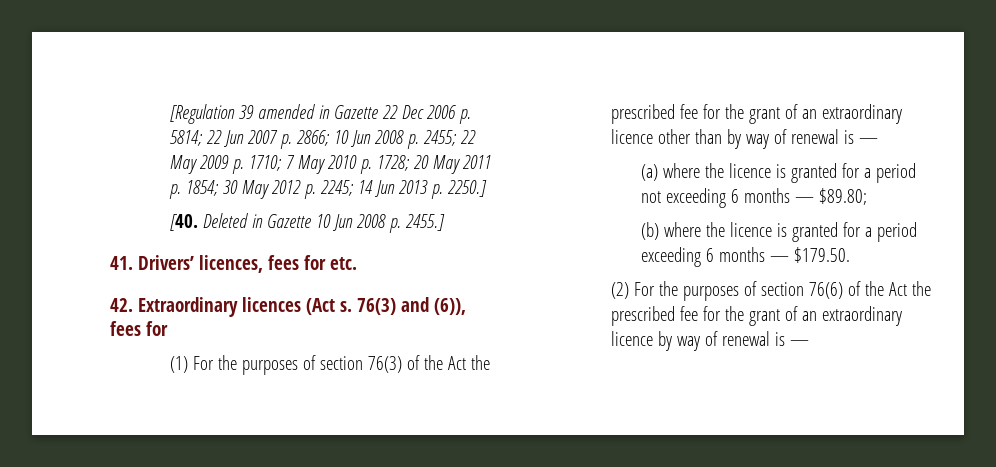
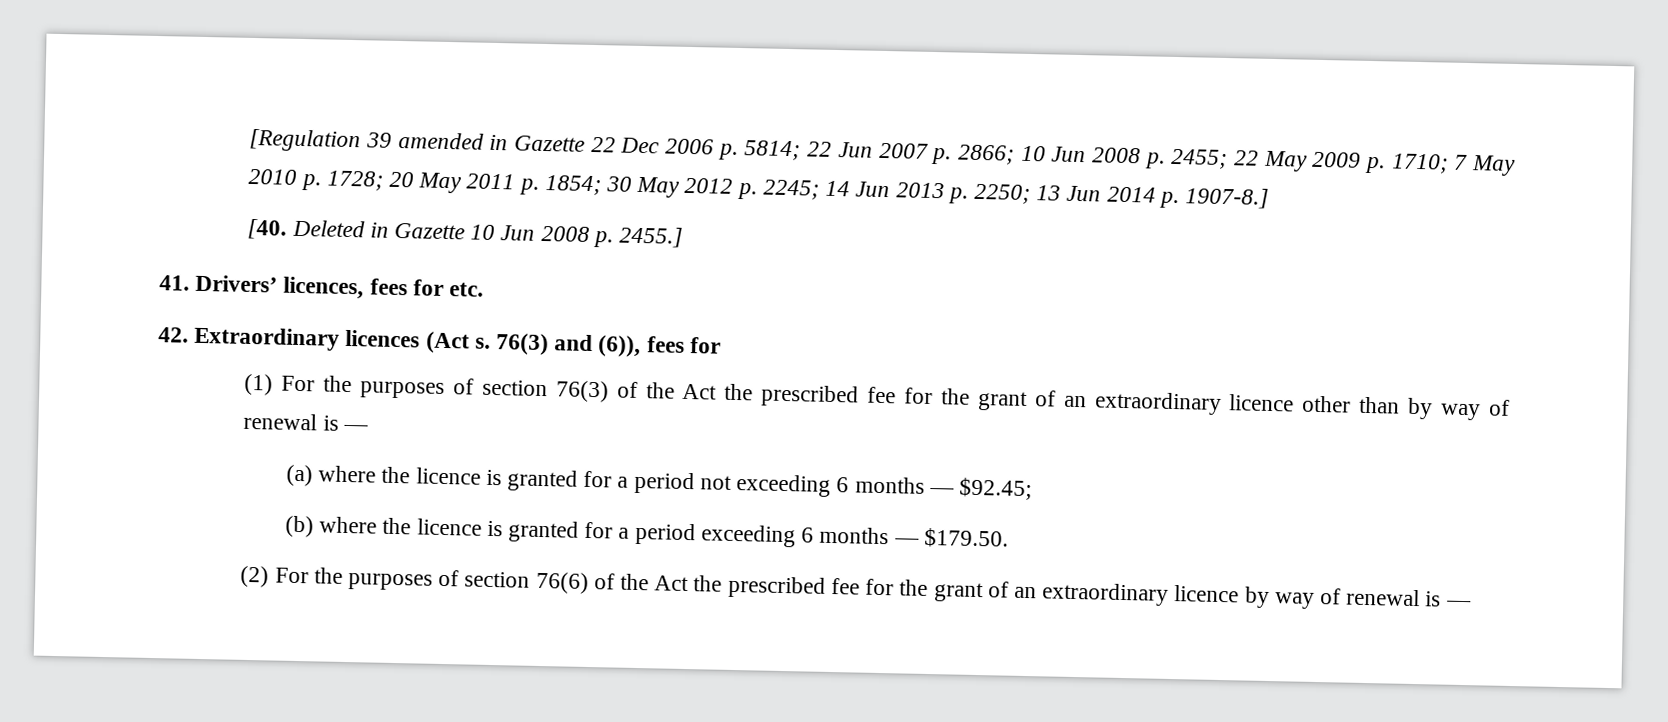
- [Regulation 39 amended in Gazette 22 Dec 2006 p. 5814; 22 Jun 2007 p. 2866; 10 Jun 2008 p. 2455; 22 May 2009 p. 1710; 7 May 2010 p. 1728; 20 May 2011 p. 1854; 30 May 2012 p. 2245; 14 Jun 2013 p. 2250.]
+ [Regulation 39 amended in Gazette 22 Dec 2006 p. 5814; 22 Jun 2007 p. 2866; 10 Jun 2008 p. 2455; 22 May 2009 p. 1710; 7 May 2010 p. 1728; 20 May 2011 p. 1854; 30 May 2012 p. 2245; 14 Jun 2013 p. 2250; 13 Jun 2014 p. 1907-8.]
- (a) where the licence is granted for a period not exceeding 6 months — $89.80;
+ (a) where the licence is granted for a period not exceeding 6 months — $92.45;

